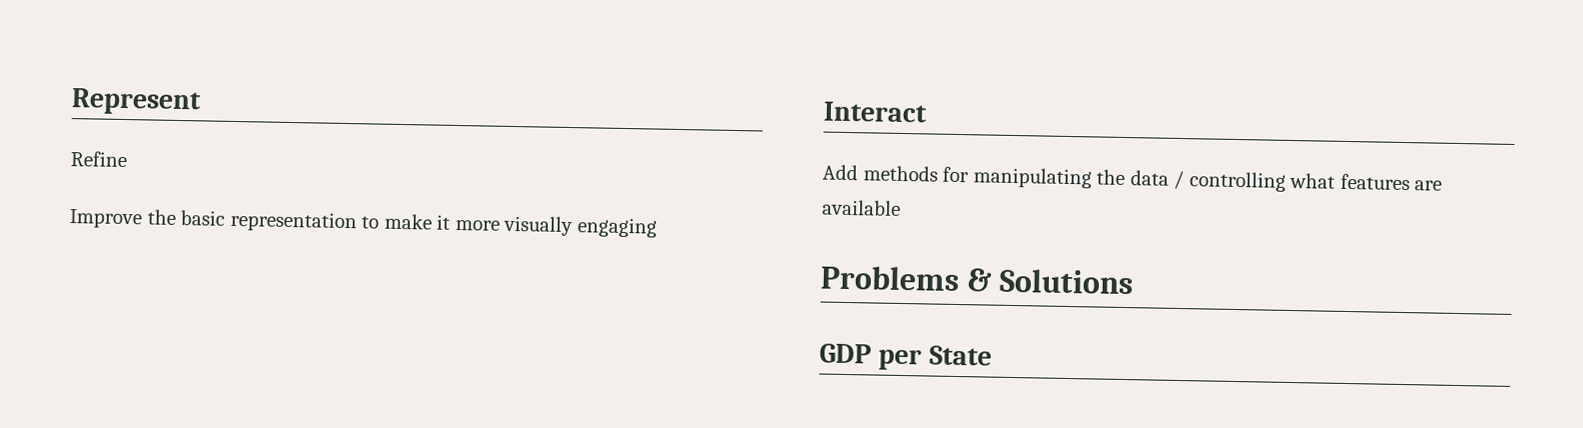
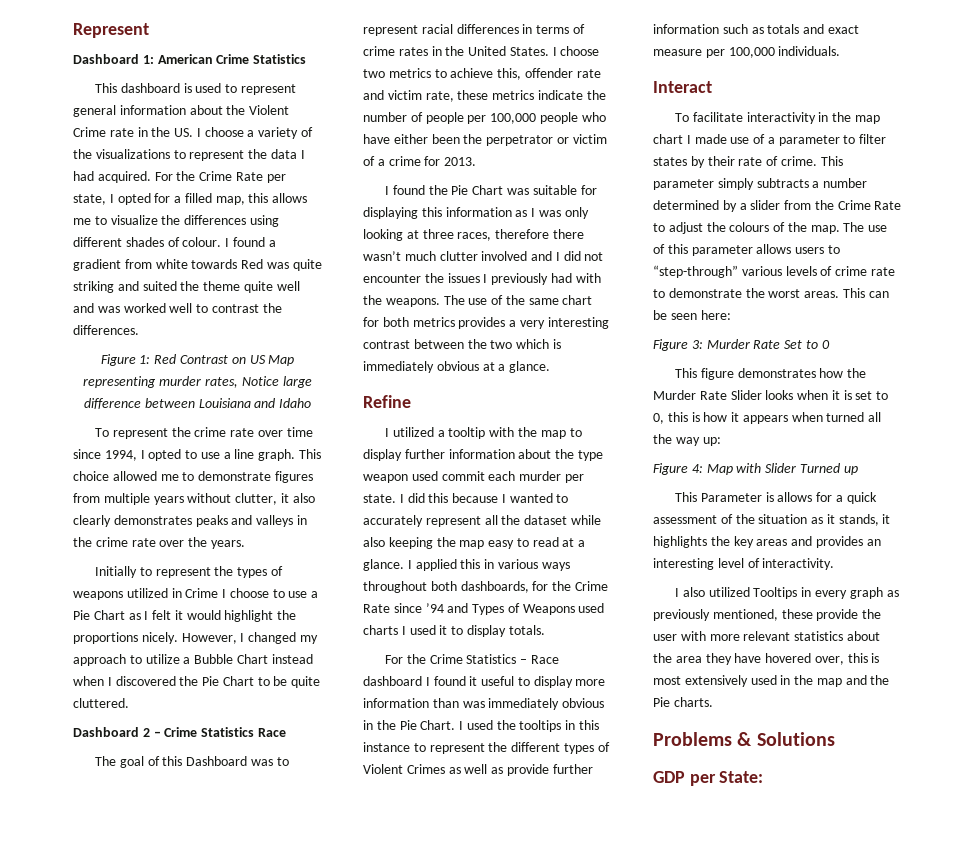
+ Dashboard 1: American Crime Statistics
+ This dashboard is used to represent general information about the Violent Crime rate in the US. I choose a variety of the visualizations to represent the data I had acquired. For the Crime Rate per state, I opted for a filled map, this allows me to visualize the differences using different shades of colour. I found a gradient from white towards Red was quite striking and suited the theme quite well and was worked well to contrast the differences.
+ Figure 1: Red Contrast on US Map representing murder rates, Notice large difference between Louisiana and Idaho
+ To represent the crime rate over time since 1994, I opted to use a line graph. This choice allowed me to demonstrate figures from multiple years without clutter, it also clearly demonstrates peaks and valleys in the crime rate over the years.
+ Initially to represent the types of weapons utilized in Crime I choose to use a Pie Chart as I felt it would highlight the proportions nicely. However, I changed my approach to utilize a Bubble Chart instead when I discovered the Pie Chart to be quite cluttered.
+ Dashboard 2 – Crime Statistics Race
+ The goal of this Dashboard was to represent racial differences in terms of crime rates in the United States. I choose two metrics to achieve this, offender rate and victim rate, these metrics indicate the number of people per 100,000 people who have either been the perpetrator or victim of a crime for 2013.
+ I found the Pie Chart was suitable for displaying this information as I was only looking at three races, therefore there wasn’t much clutter involved and I did not encounter the issues I previously had with the weapons. The use of the same chart for both metrics provides a very interesting contrast between the two which is immediately obvious at a glance.
  Refine
- Improve the basic representation to make it more visually engaging
+ I utilized a tooltip with the map to display further information about the type weapon used commit each murder per state. I did this because I wanted to accurately represent all the dataset while also keeping the map easy to read at a glance. I applied this in various ways throughout both dashboards, for the Crime Rate since ’94 and Types of Weapons used charts I used it to display totals.
+ For the Crime Statistics – Race dashboard I found it useful to display more information than was immediately obvious in the Pie Chart. I used the tooltips in this instance to represent the different types of Violent Crimes as well as provide further information such as totals and exact measure per 100,000 individuals.
  Interact
- Add methods for manipulating the data / controlling what features are available
+ To facilitate interactivity in the map chart I made use of a parameter to filter states by their rate of crime. This parameter simply subtracts a number determined by a slider from the Crime Rate to adjust the colours of the map. The use of this parameter allows users to “step-through” various levels of crime rate to demonstrate the worst areas. This can be seen here:
+ Figure 3: Murder Rate Set to 0
+ This figure demonstrates how the Murder Rate Slider looks when it is set to 0, this is how it appears when turned all the way up:
+ Figure 4: Map with Slider Turned up
+ This Parameter is allows for a quick assessment of the situation as it stands, it highlights the key areas and provides an interesting level of interactivity.
+ I also utilized Tooltips in every graph as previously mentioned, these provide the user with more relevant statistics about the area they have hovered over, this is most extensively used in the map and the Pie charts.
- GDP per State
+ GDP per State:

